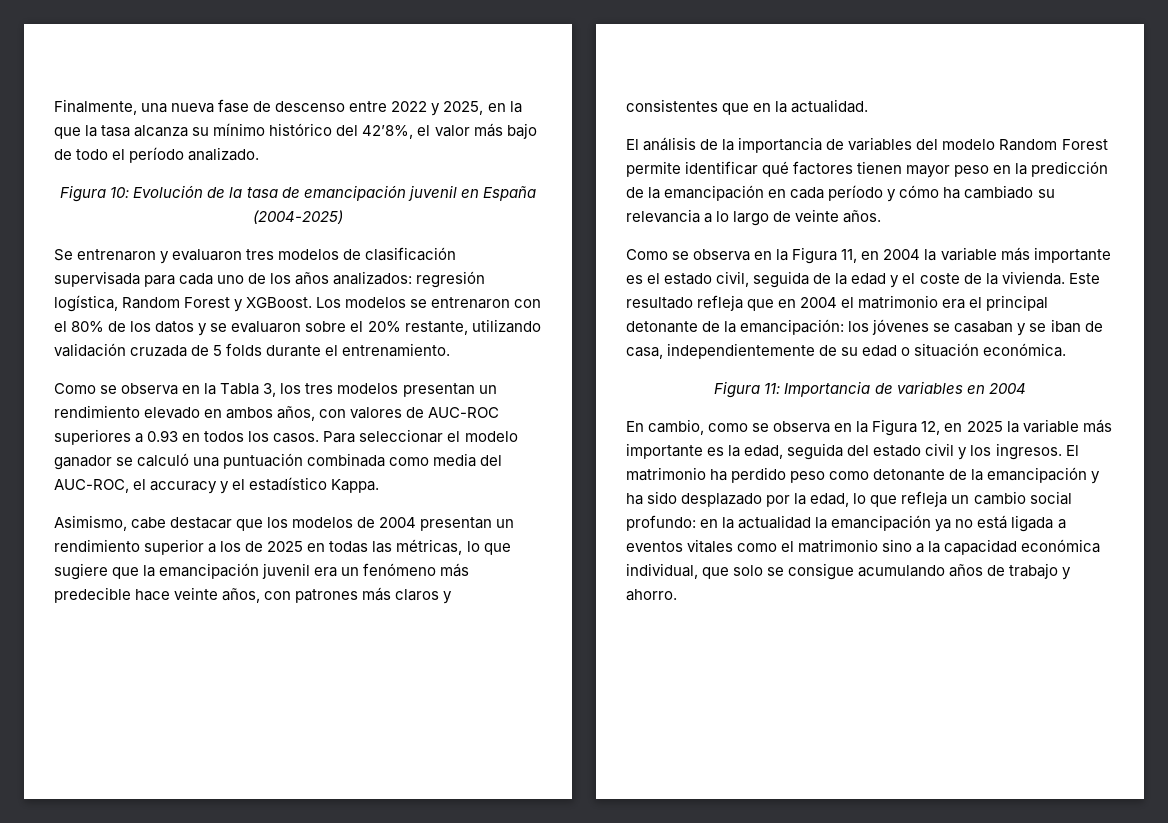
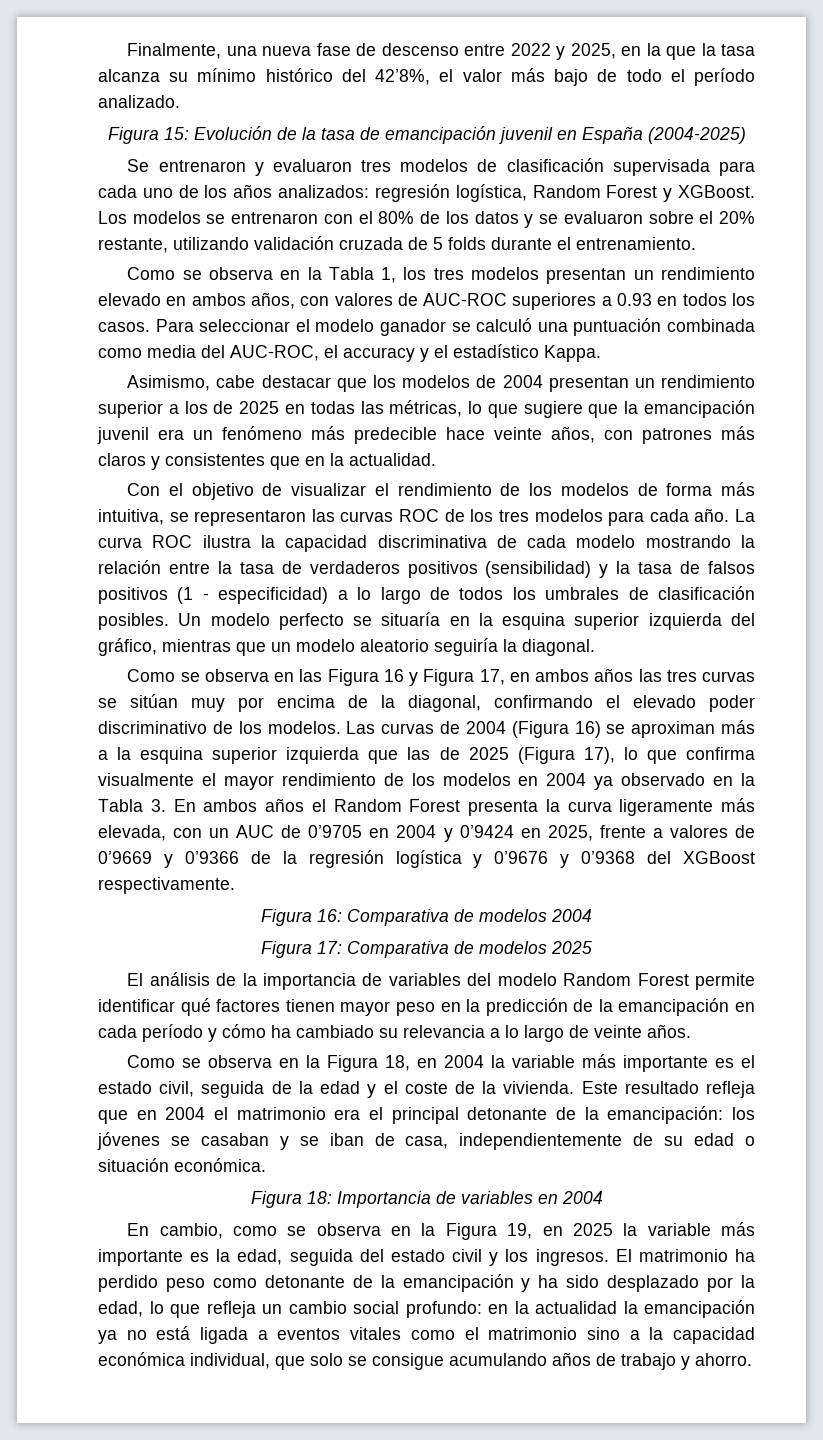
- Figura 10: Evolución de la tasa de emancipación juvenil en España (2004-2025)
+ Figura 15: Evolución de la tasa de emancipación juvenil en España (2004-2025)
- Como se observa en la Tabla 3, los tres modelos presentan un rendimiento elevado en ambos años, con valores de AUC-ROC superiores a 0.93 en todos los casos.
+ Como se observa en la Tabla 1, los tres modelos presentan un rendimiento elevado en ambos años, con valores de AUC-ROC superiores a 0.93 en todos los casos.
+ Con el objetivo de visualizar el rendimiento de los modelos de forma más intuitiva, se representaron las curvas ROC de los tres modelos para cada año. La curva ROC ilustra la capacidad discriminativa de cada modelo mostrando la relación entre la tasa de verdaderos positivos (sensibilidad) y la tasa de falsos positivos (1 - especificidad) a lo largo de todos los umbrales de clasificación posibles. Un modelo perfecto se situaría en la esquina superior izquierda del gráfico, mientras que un modelo aleatorio seguiría la diagonal.
+ Como se observa en las Figura 16 y Figura 17, en ambos años las tres curvas se sitúan muy por encima de la diagonal, confirmando el elevado poder discriminativo de los modelos. Las curvas de 2004 (Figura 16) se aproximan más a la esquina superior izquierda que las de 2025 (Figura 17), lo que confirma visualmente el mayor rendimiento de los modelos en 2004 ya observado en la Tabla 3. En ambos años el Random Forest presenta la curva ligeramente más elevada, con un AUC de 0’9705 en 2004 y 0’9424 en 2025, frente a valores de 0’9669 y 0’9366 de la regresión logística y 0’9676 y 0’9368 del XGBoost respectivamente.
+ Figura 16: Comparativa de modelos 2004
+ Figura 17: Comparativa de modelos 2025
- Como se observa en la Figura 11, en 2004 la variable más importante es el estado civil, seguida de la edad y el coste de la vivienda.
+ Como se observa en la Figura 18, en 2004 la variable más importante es el estado civil, seguida de la edad y el coste de la vivienda.
- Figura 11: Importancia de variables en 2004
+ Figura 18: Importancia de variables en 2004
- En cambio, como se observa en la Figura 12, en 2025 la variable más importante es la edad, seguida del estado civil y los ingresos.
+ En cambio, como se observa en la Figura 19, en 2025 la variable más importante es la edad, seguida del estado civil y los ingresos.

